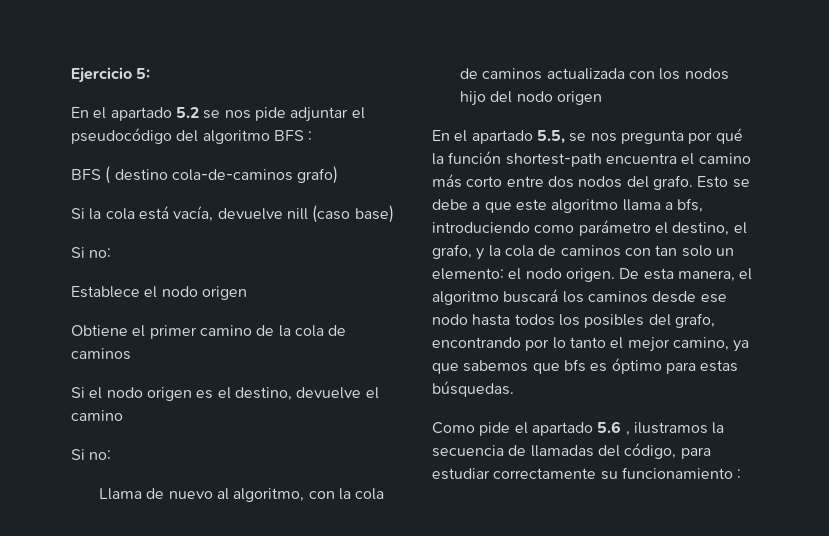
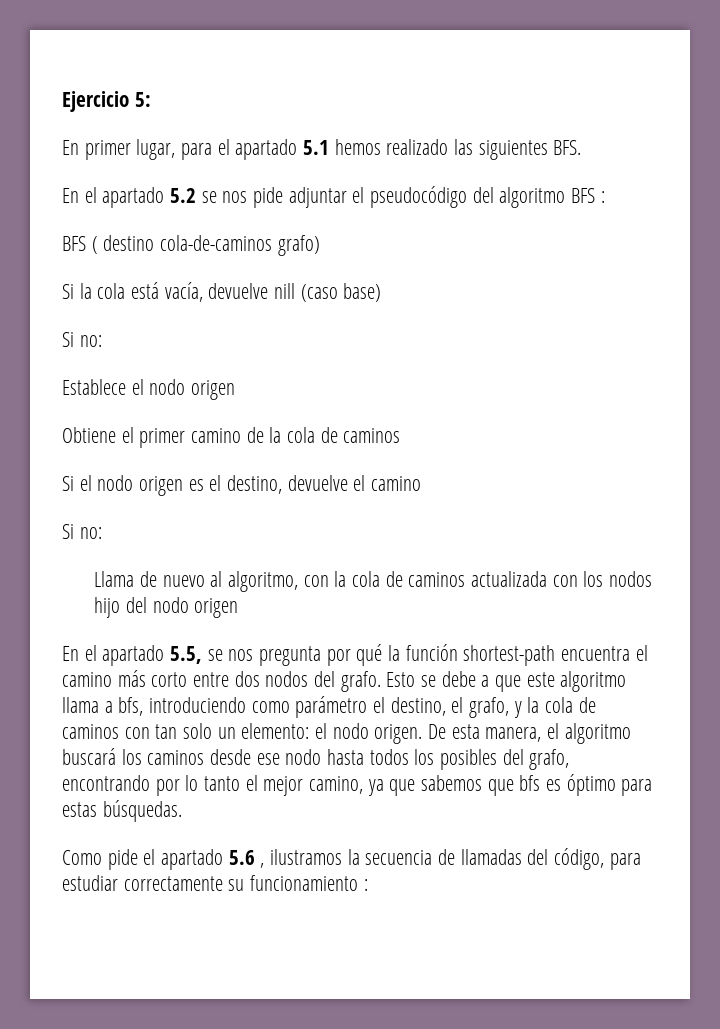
+ En primer lugar, para el apartado 5.1 hemos realizado las siguientes BFS.

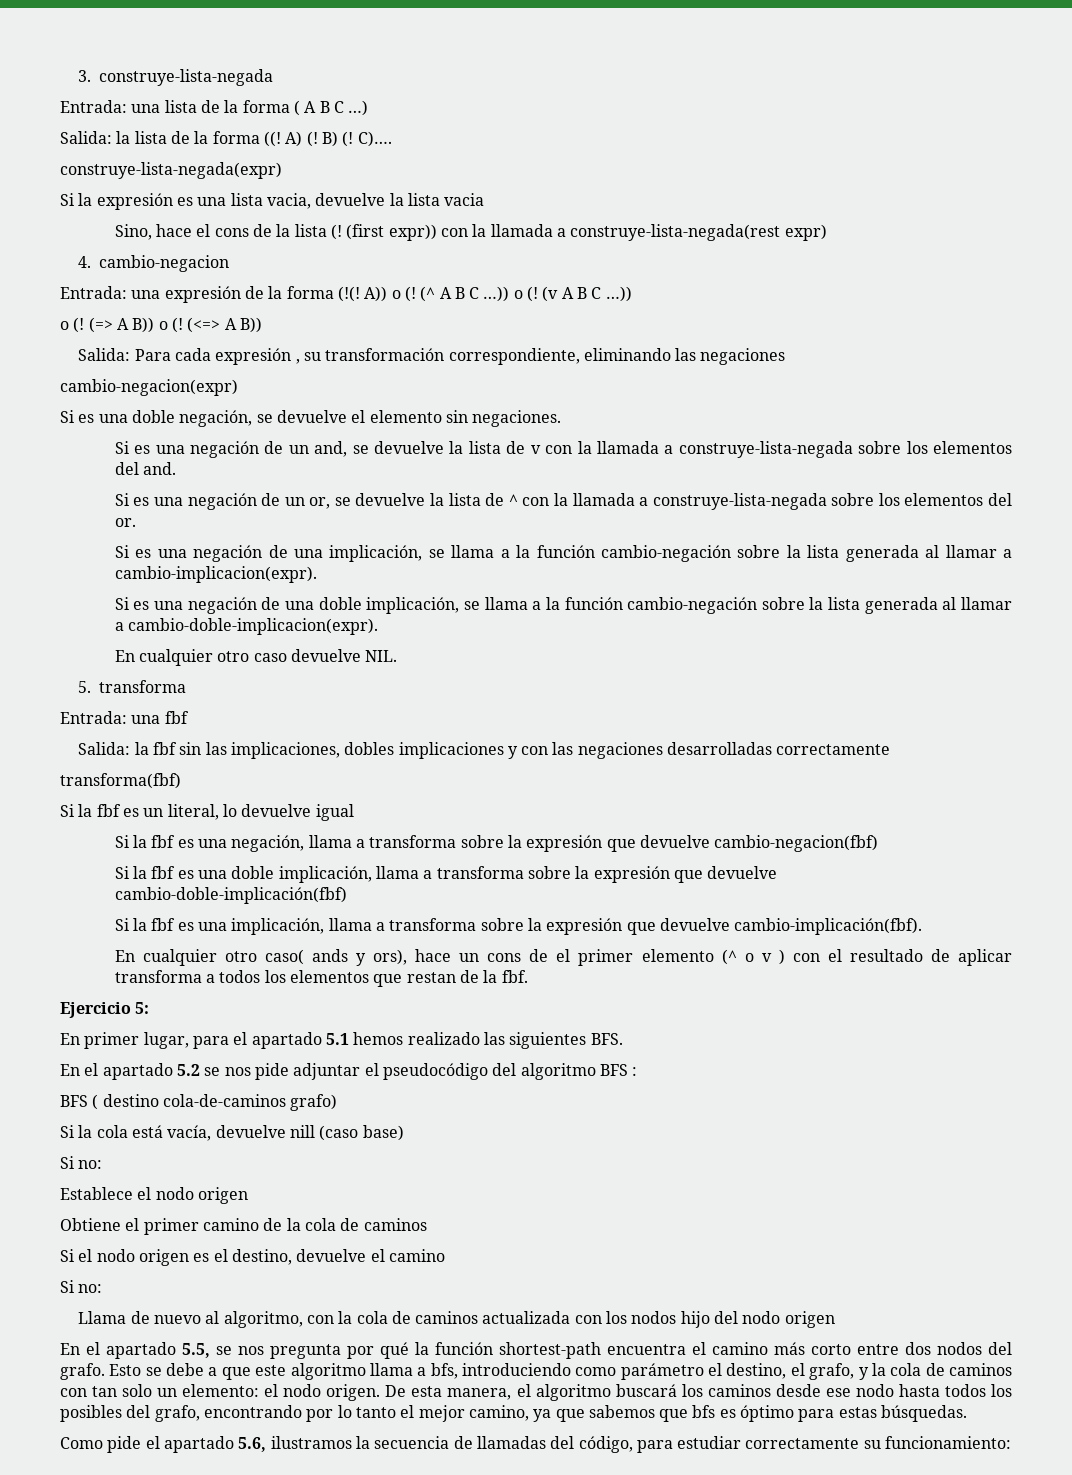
+ 3. construye-lista-negada
+ Entrada: una lista de la forma ( A B C …)
+ Salida: la lista de la forma ((! A) (! B) (! C)….
+ construye-lista-negada(expr)
+ Si la expresión es una lista vacia, devuelve la lista vacia
+ Sino, hace el cons de la lista (! (first expr)) con la llamada a construye-lista-negada(rest expr)
+ 4. cambio-negacion
+ Entrada: una expresión de la forma (!(! A)) o (! (^ A B C …)) o (! (v A B C …))
+ o (! (=> A B)) o (! (<=> A B))
+ Salida: Para cada expresión , su transformación correspondiente, eliminando las negaciones
+ cambio-negacion(expr)
+ Si es una doble negación, se devuelve el elemento sin negaciones.
+ Si es una negación de un and, se devuelve la lista de v con la llamada a construye-lista-negada sobre los elementos del and.
+ Si es una negación de un or, se devuelve la lista de ^ con la llamada a construye-lista-negada sobre los elementos del or.
+ Si es una negación de una implicación, se llama a la función cambio-negación sobre la lista generada al llamar a cambio-implicacion(expr).
+ Si es una negación de una doble implicación, se llama a la función cambio-negación sobre la lista generada al llamar a cambio-doble-implicacion(expr).
+ En cualquier otro caso devuelve NIL.
+ 5. transforma
+ Entrada: una fbf
+ Salida: la fbf sin las implicaciones, dobles implicaciones y con las negaciones desarrolladas correctamente
+ transforma(fbf)
+ Si la fbf es un literal, lo devuelve igual
+ Si la fbf es una negación, llama a transforma sobre la expresión que devuelve cambio-negacion(fbf)
+ Si la fbf es una doble implicación, llama a transforma sobre la expresión que devuelve cambio-doble-implicación(fbf)
+ Si la fbf es una implicación, llama a transforma sobre la expresión que devuelve cambio-implicación(fbf).
+ En cualquier otro caso( ands y ors), hace un cons de el primer elemento (^ o v ) con el resultado de aplicar transforma a todos los elementos que restan de la fbf.
- Como pide el apartado 5.6 , ilustramos la secuencia de llamadas del código, para estudiar correctamente su funcionamiento :
+ Como pide el apartado 5.6, ilustramos la secuencia de llamadas del código, para estudiar correctamente su funcionamiento:

